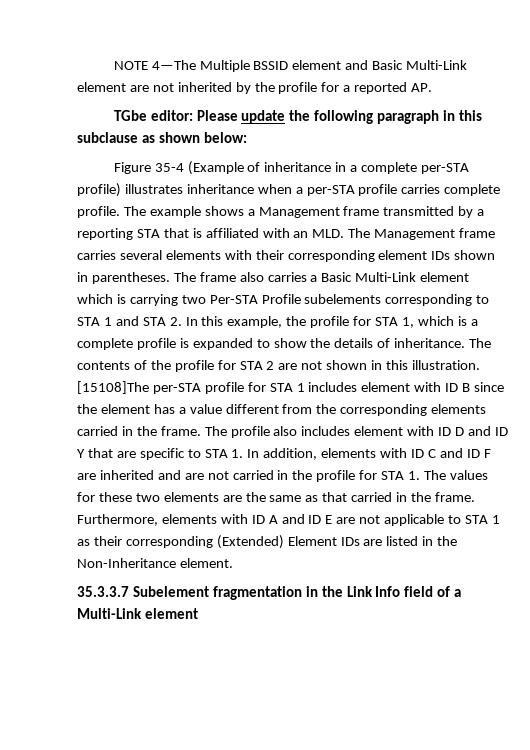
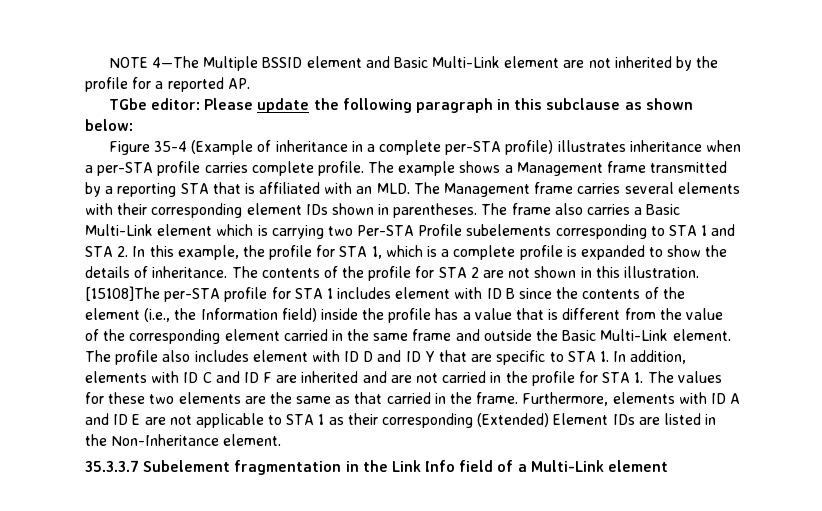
- [15108]The per-STA profile for STA 1 includes element with ID B since the element has a value different from the corresponding elements carried in the frame.
+ [15108]The per-STA profile for STA 1 includes element with ID B since the contents of the element (i.e., the Information field) inside the profile has a value that is different from the value of the corresponding element carried in the same frame and outside the Basic Multi-Link element.

